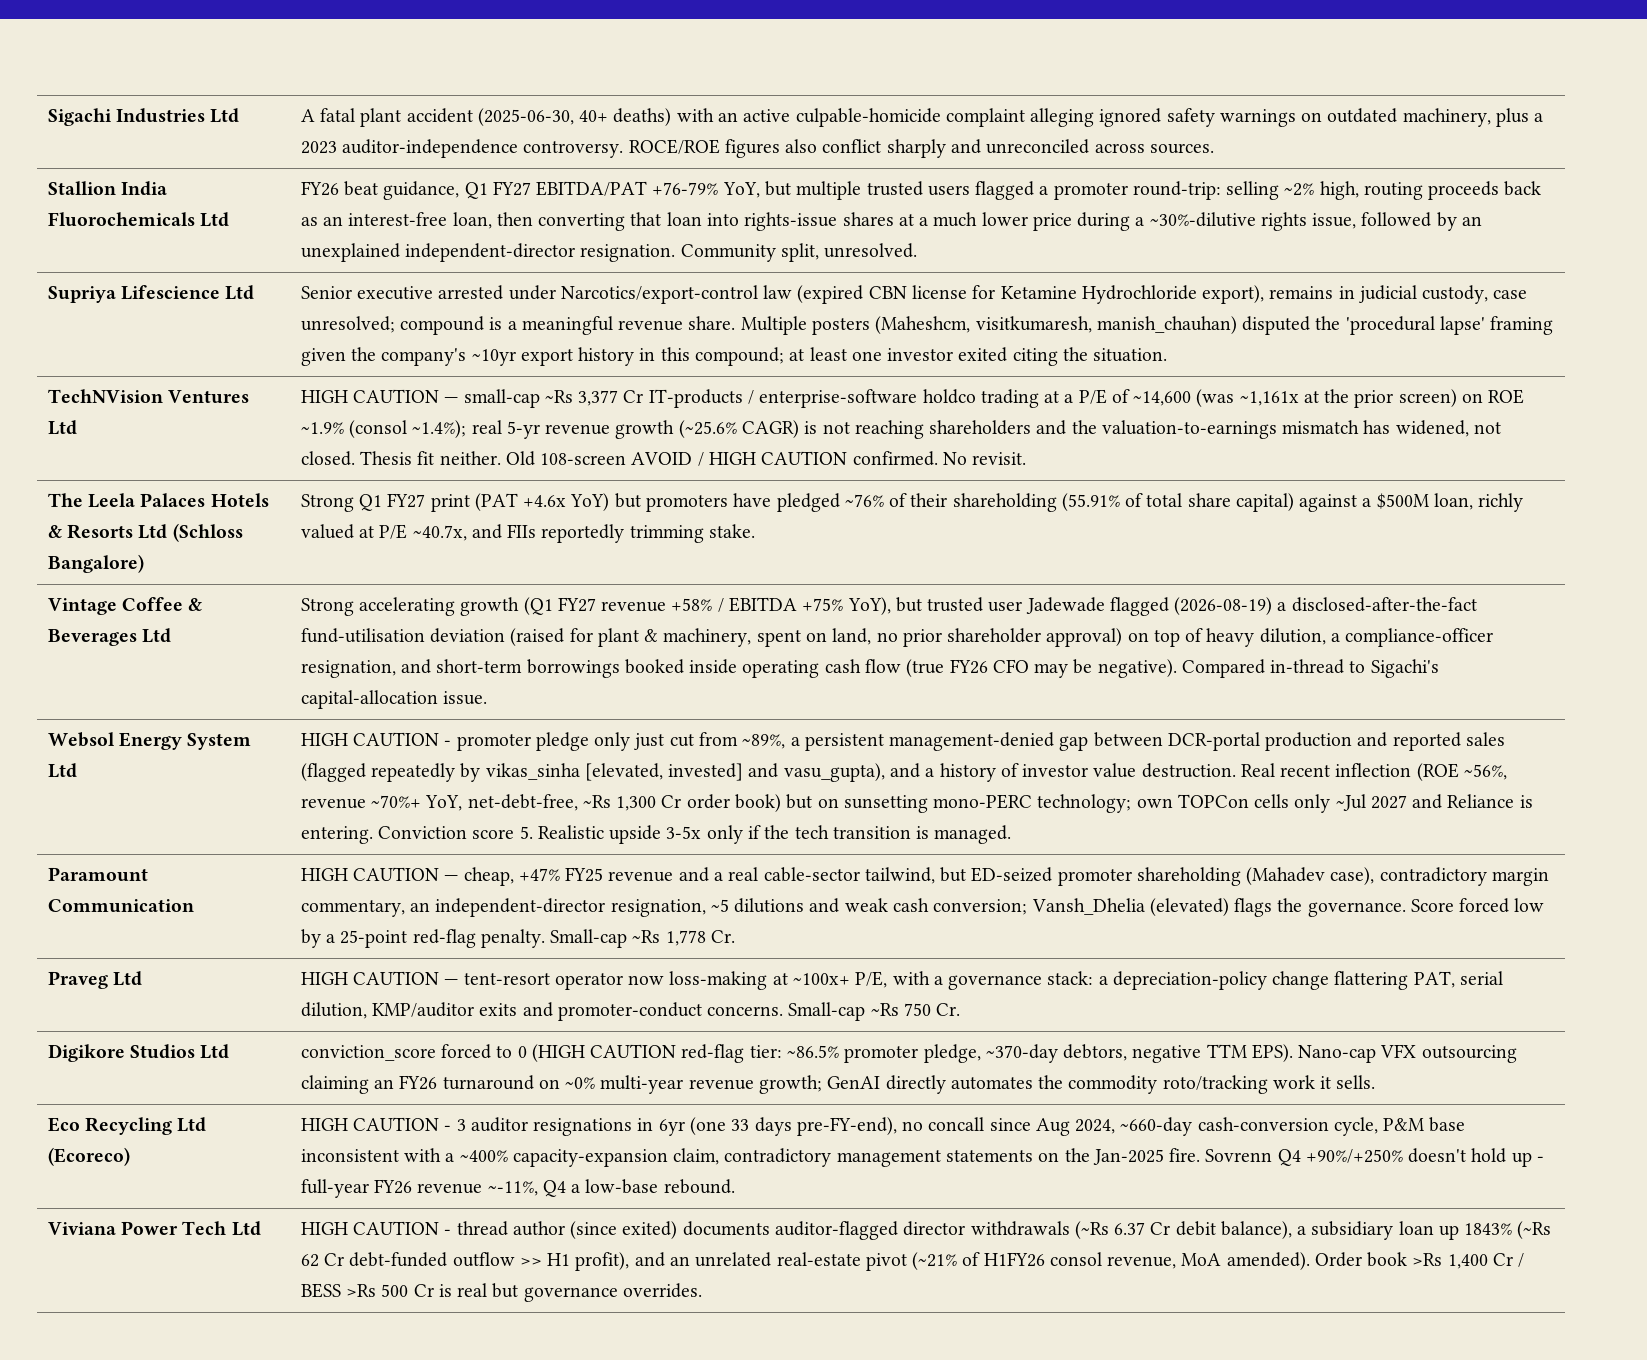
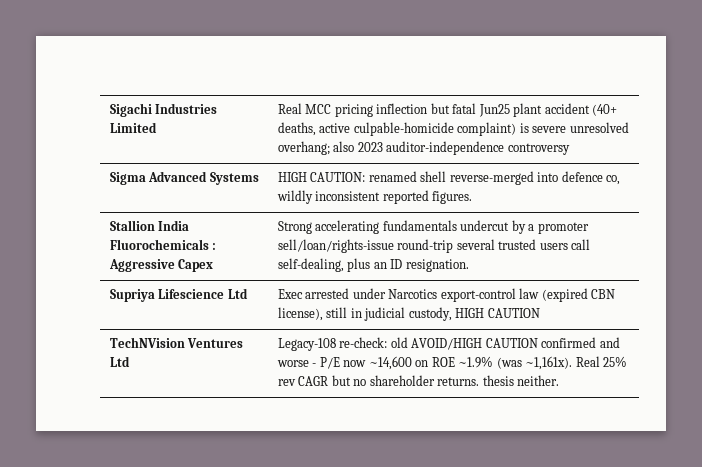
- Sigachi Industries Ltd | A fatal plant accident (2025-06-30, 40+ deaths) with an active culpable-homicide complaint alleging ignored safety warnings on outdated machinery, plus a 2023 auditor-independence controversy. ROCE/ROE figures also conflict sharply and unreconciled across sources.
- Stallion India Fluorochemicals Ltd | FY26 beat guidance, Q1 FY27 EBITDA/PAT +76-79% YoY, but multiple trusted users flagged a promoter round-trip: selling ~2% high, routing proceeds back as an interest-free loan, then converting that loan into rights-issue shares at a much lower price during a ~30%-dilutive rights issue, followed by an unexplained independent-director resignation. Community split, unresolved.
- Supriya Lifescience Ltd | Senior executive arrested under Narcotics/export-control law (expired CBN license for Ketamine Hydrochloride export), remains in judicial custody, case unresolved; compound is a meaningful revenue share. Multiple posters (Maheshcm, visitkumaresh, manish_chauhan) disputed the 'procedural lapse' framing given the company's ~10yr export history in this compound; at least one investor exited citing the situation.
- TechNVision Ventures Ltd | HIGH CAUTION — small-cap ~Rs 3,377 Cr IT-products / enterprise-software holdco trading at a P/E of ~14,600 (was ~1,161x at the prior screen) on ROE ~1.9% (consol ~1.4%); real 5-yr revenue growth (~25.6% CAGR) is not reaching shareholders and the valuation-to-earnings mismatch has widened, not closed. Thesis fit neither. Old 108-screen AVOID / HIGH CAUTION confirmed. No revisit.
- The Leela Palaces Hotels & Resorts Ltd (Schloss Bangalore) | Strong Q1 FY27 print (PAT +4.6x YoY) but promoters have pledged ~76% of their shareholding (55.91% of total share capital) against a $500M loan, richly valued at P/E ~40.7x, and FIIs reportedly trimming stake.
- Vintage Coffee & Beverages Ltd | Strong accelerating growth (Q1 FY27 revenue +58% / EBITDA +75% YoY), but trusted user Jadewade flagged (2026-08-19) a disclosed-after-the-fact fund-utilisation deviation (raised for plant & machinery, spent on land, no prior shareholder approval) on top of heavy dilution, a compliance-officer resignation, and short-term borrowings booked inside operating cash flow (true FY26 CFO may be negative). Compared in-thread to Sigachi's capital-allocation issue.
- Websol Energy System Ltd | HIGH CAUTION - promoter pledge only just cut from ~89%, a persistent management-denied gap between DCR-portal production and reported sales (flagged repeatedly by vikas_sinha [elevated, invested] and vasu_gupta), and a history of investor value destruction. Real recent inflection (ROE ~56%, revenue ~70%+ YoY, net-debt-free, ~Rs 1,300 Cr order book) but on sunsetting mono-PERC technology; own TOPCon cells only ~Jul 2027 and Reliance is entering. Conviction score 5. Realistic upside 3-5x only if the tech transition is managed.
- Paramount Communication | HIGH CAUTION — cheap, +47% FY25 revenue and a real cable-sector tailwind, but ED-seized promoter shareholding (Mahadev case), contradictory margin commentary, an independent-director resignation, ~5 dilutions and weak cash conversion; Vansh_Dhelia (elevated) flags the governance. Score forced low by a 25-point red-flag penalty. Small-cap ~Rs 1,778 Cr.
- Praveg Ltd | HIGH CAUTION — tent-resort operator now loss-making at ~100x+ P/E, with a governance stack: a depreciation-policy change flattering PAT, serial dilution, KMP/auditor exits and promoter-conduct concerns. Small-cap ~Rs 750 Cr.
- Digikore Studios Ltd | conviction_score forced to 0 (HIGH CAUTION red-flag tier: ~86.5% promoter pledge, ~370-day debtors, negative TTM EPS). Nano-cap VFX outsourcing claiming an FY26 turnaround on ~0% multi-year revenue growth; GenAI directly automates the commodity roto/tracking work it sells.
- Eco Recycling Ltd (Ecoreco) | HIGH CAUTION - 3 auditor resignations in 6yr (one 33 days pre-FY-end), no concall since Aug 2024, ~660-day cash-conversion cycle, P&M base inconsistent with a ~400% capacity-expansion claim, contradictory management statements on the Jan-2025 fire. Sovrenn Q4 +90%/+250% doesn't hold up - full-year FY26 revenue ~-11%, Q4 a low-base rebound.
- Viviana Power Tech Ltd | HIGH CAUTION - thread author (since exited) documents auditor-flagged director withdrawals (~Rs 6.37 Cr debit balance), a subsidiary loan up 1843% (~Rs 62 Cr debt-funded outflow >> H1 profit), and an unrelated real-estate pivot (~21% of H1FY26 consol revenue, MoA amended). Order book >Rs 1,400 Cr / BESS >Rs 500 Cr is real but governance overrides.
+ Sigachi Industries Limited | Real MCC pricing inflection but fatal Jun25 plant accident (40+ deaths, active culpable-homicide complaint) is severe unresolved overhang; also 2023 auditor-independence controversy
+ Sigma Advanced Systems | HIGH CAUTION: renamed shell reverse-merged into defence co, wildly inconsistent reported figures.
+ Stallion India Fluorochemicals : Aggressive Capex | Strong accelerating fundamentals undercut by a promoter sell/loan/rights-issue round-trip several trusted users call self-dealing, plus an ID resignation.
+ Supriya Lifescience Ltd | Exec arrested under Narcotics export-control law (expired CBN license), still in judicial custody, HIGH CAUTION
+ TechNVision Ventures Ltd | Legacy-108 re-check: old AVOID/HIGH CAUTION confirmed and worse - P/E now ~14,600 on ROE ~1.9% (was ~1,161x). Real 25% rev CAGR but no shareholder returns. thesis neither.

